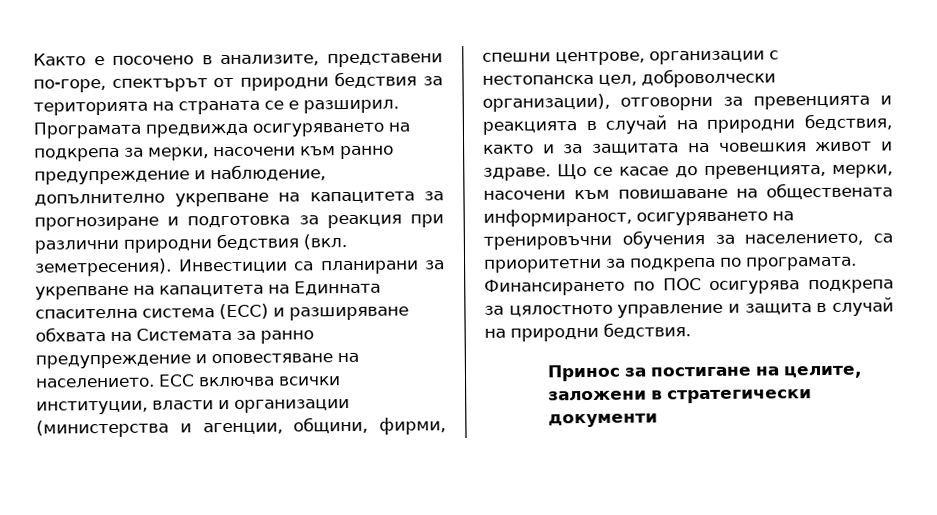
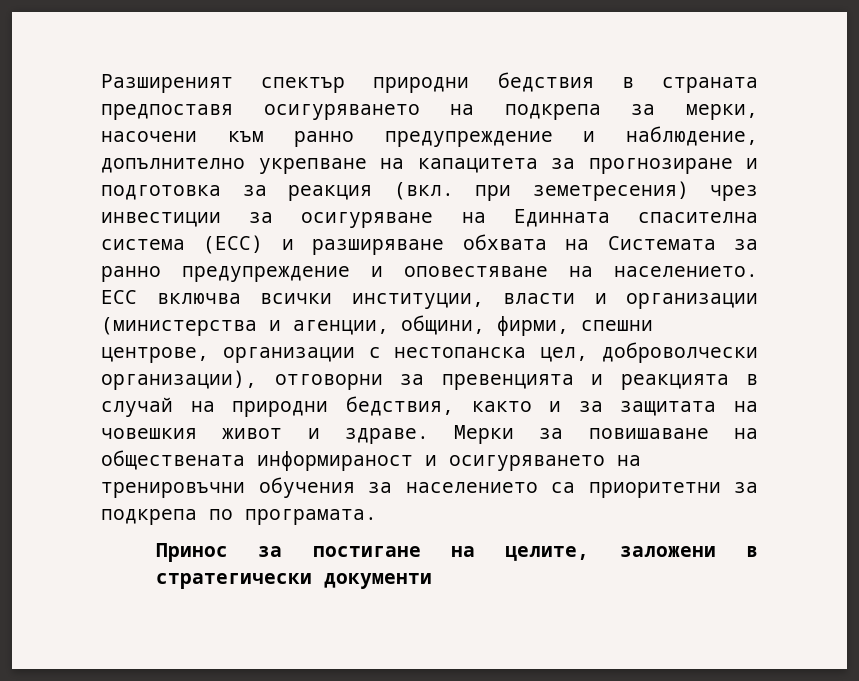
- Както е посочено в анализите, представени по-горе, спектърът от природни бедствия за територията на страната се е разширил. Програмата предвижда осигуряването на подкрепа за мерки, насочени към ранно предупреждение и наблюдение, допълнително укрепване на капацитета за прогнозиране и подготовка за реакция при различни природни бедствия (вкл. земетресения). Инвестиции са планирани за укрепване на капацитета на Единната спасителна система (ЕСС) и разширяване обхвата на Системата за ранно предупреждение и оповестяване на населението.
+ Разширеният спектър природни бедствия в страната предпоставя осигуряването на подкрепа за мерки, насочени към ранно предупреждение и наблюдение, допълнително укрепване на капацитета за прогнозиране и подготовка за реакция (вкл. при земетресения) чрез инвестиции за осигуряване на Единната спасителна система (ЕСС) и разширяване обхвата на Системата за ранно предупреждение и оповестяване на населението.
- Що се касае до превенцията, мерки, насочени към повишаване на обществената информираност, осигуряването на тренировъчни обучения за населението, са приоритетни за подкрепа по програмата. Финансирането по ПОС осигурява подкрепа за цялостното управление и защита в случай на природни бедствия.
+ Мерки за повишаване на обществената информираност и осигуряването на тренировъчни обучения за населението са приоритетни за подкрепа по програмата.

